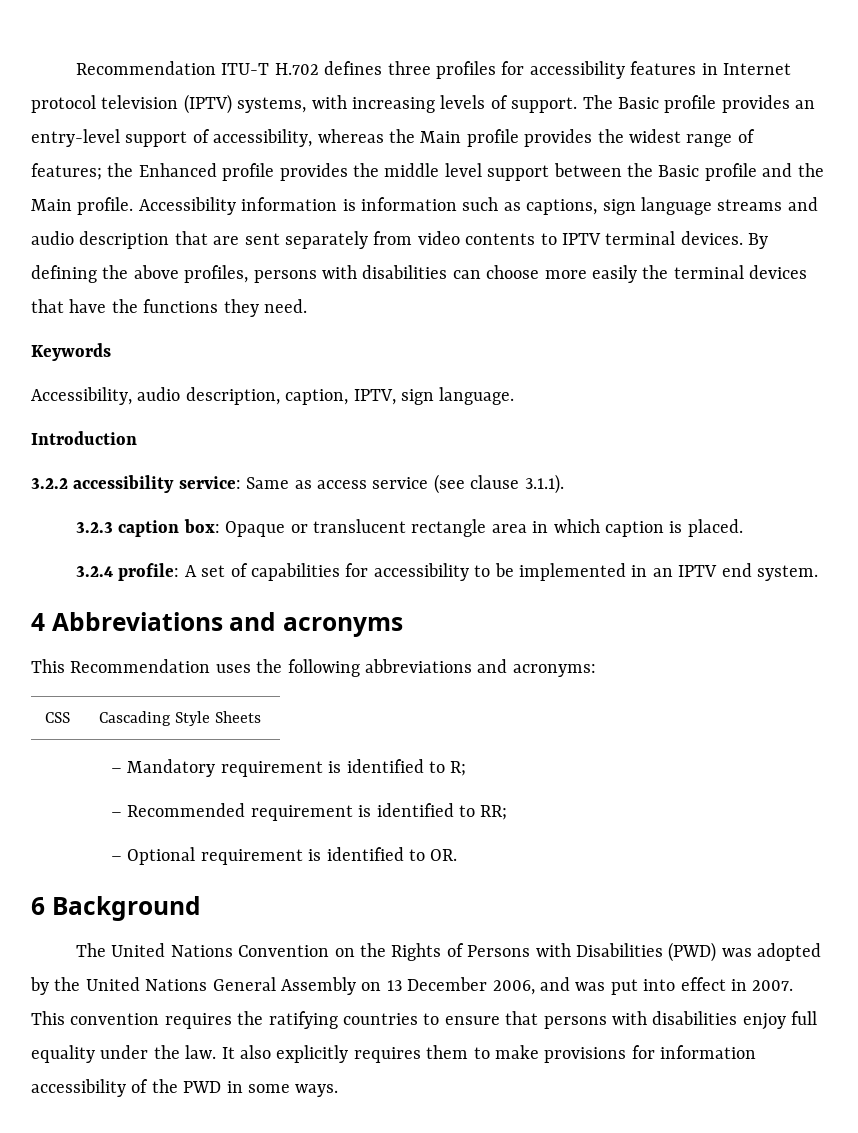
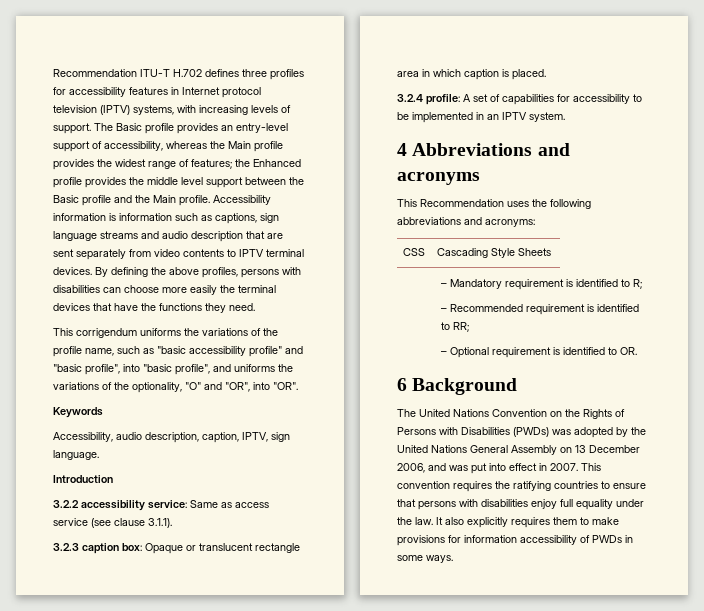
+ This corrigendum uniforms the variations of the profile name, such as "basic accessibility profile" and "basic profile", into "basic profile", and uniforms the variations of the optionality, "O" and "OR", into "OR".
- 3.2.4 profile: A set of capabilities for accessibility to be implemented in an IPTV end system.
+ 3.2.4 profile: A set of capabilities for accessibility to be implemented in an IPTV system.
- The United Nations Convention on the Rights of Persons with Disabilities (PWD) was adopted by the United Nations General Assembly on 13 December 2006, and was put into effect in 2007.
+ The United Nations Convention on the Rights of Persons with Disabilities (PWDs) was adopted by the United Nations General Assembly on 13 December 2006, and was put into effect in 2007.
- It also explicitly requires them to make provisions for information accessibility of the PWD in some ways.
+ It also explicitly requires them to make provisions for information accessibility of PWDs in some ways.

